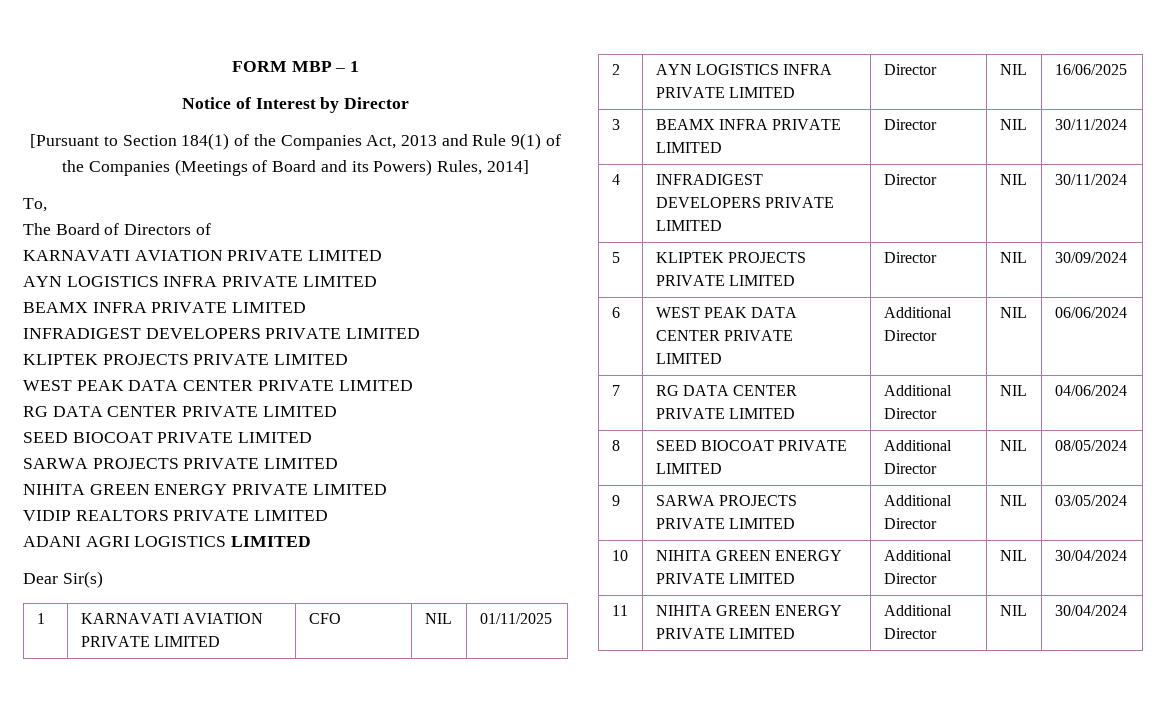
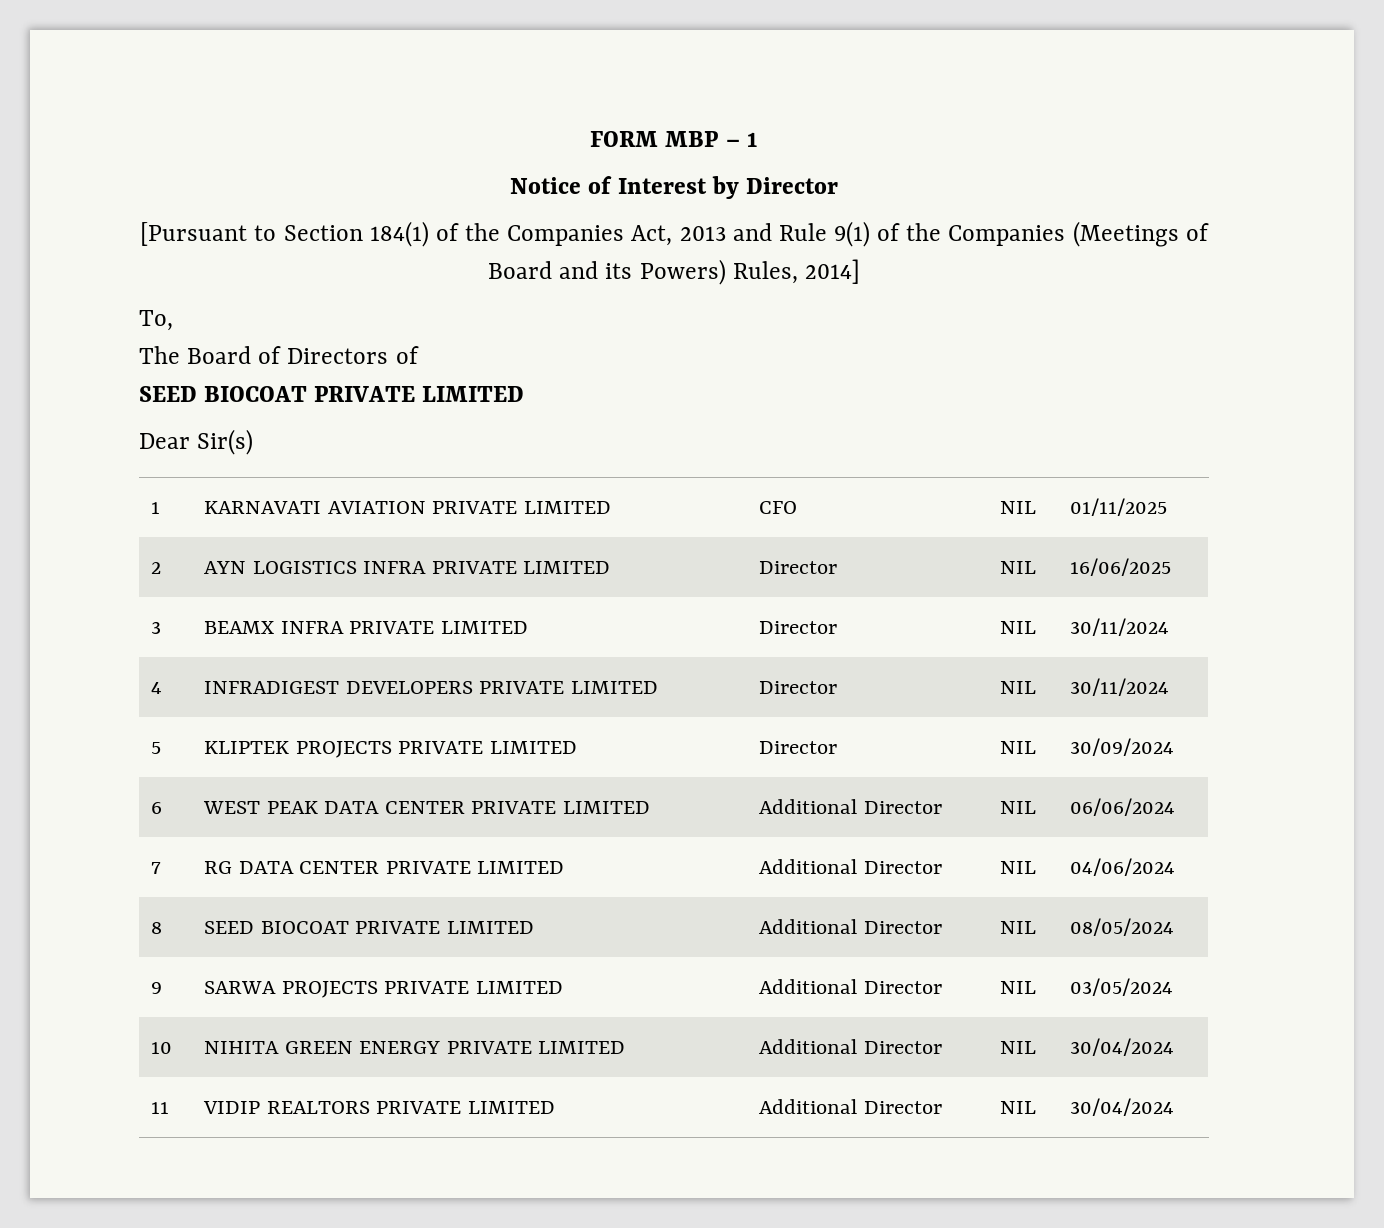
  The Board of Directors of
- KARNAVATI AVIATION PRIVATE LIMITED
- AYN LOGISTICS INFRA PRIVATE LIMITED
- BEAMX INFRA PRIVATE LIMITED
- INFRADIGEST DEVELOPERS PRIVATE LIMITED
- KLIPTEK PROJECTS PRIVATE LIMITED
- WEST PEAK DATA CENTER PRIVATE LIMITED
- RG DATA CENTER PRIVATE LIMITED
  SEED BIOCOAT PRIVATE LIMITED
- SARWA PROJECTS PRIVATE LIMITED
- NIHITA GREEN ENERGY PRIVATE LIMITED
- VIDIP REALTORS PRIVATE LIMITED
- ADANI AGRI LOGISTICS LIMITED
- 11 | NIHITA GREEN ENERGY PRIVATE LIMITED | Additional Director | NIL | 30/04/2024
+ 11 | VIDIP REALTORS PRIVATE LIMITED | Additional Director | NIL | 30/04/2024

